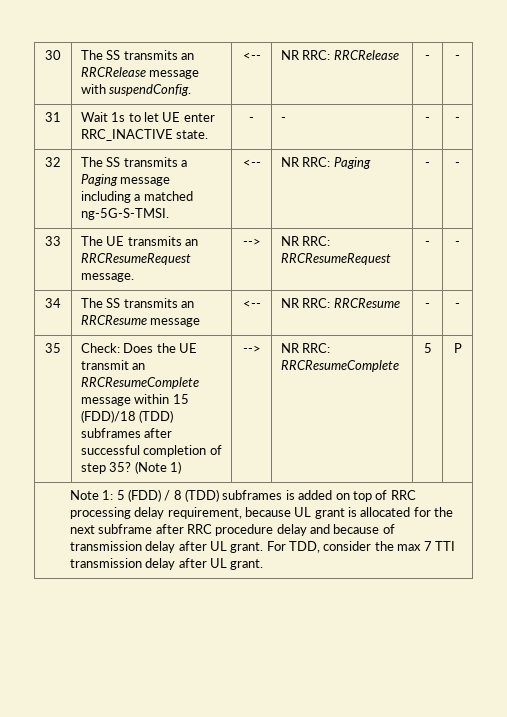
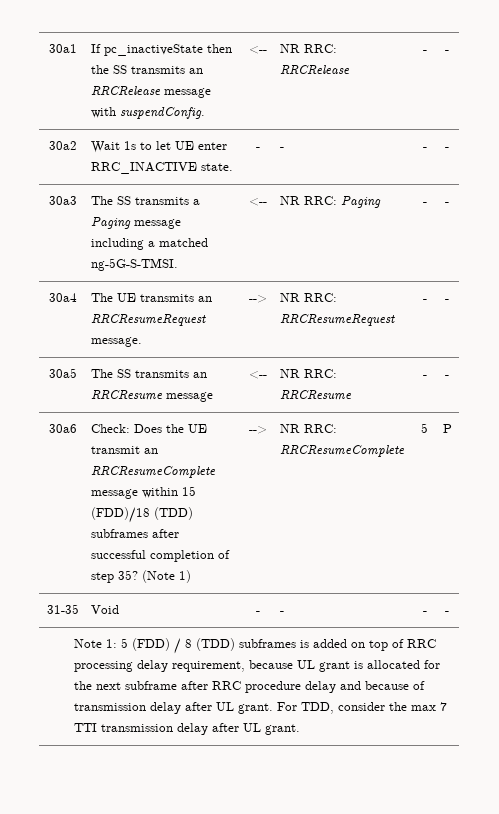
- 30 | The SS transmits an RRCRelease message with suspendConfig. | <-- | NR RRC: RRCRelease | - | -
+ 30a1 | If pc_inactiveState then the SS transmits an RRCRelease message with suspendConfig. | <-- | NR RRC: RRCRelease | - | -
- 31 | Wait 1s to let UE enter RRC_INACTIVE state. | - | - | - | -
+ 30a2 | Wait 1s to let UE enter RRC_INACTIVE state. | - | - | - | -
- 32 | The SS transmits a Paging message including a matched ng-5G-S-TMSI. | <-- | NR RRC: Paging | - | -
+ 30a3 | The SS transmits a Paging message including a matched ng-5G-S-TMSI. | <-- | NR RRC: Paging | - | -
- 33 | The UE transmits an RRCResumeRequest message. | --> | NR RRC: RRCResumeRequest | - | -
+ 30a4 | The UE transmits an RRCResumeRequest message. | --> | NR RRC: RRCResumeRequest | - | -
- 34 | The SS transmits an RRCResume message | <-- | NR RRC: RRCResume | - | -
+ 30a5 | The SS transmits an RRCResume message | <-- | NR RRC: RRCResume | - | -
- 35 | Check: Does the UE transmit an RRCResumeComplete message within 15 (FDD)/18 (TDD) subframes after successful completion of step 35? (Note 1) | --> | NR RRC: RRCResumeComplete | 5 | P
+ 30a6 | Check: Does the UE transmit an RRCResumeComplete message within 15 (FDD)/18 (TDD) subframes after successful completion of step 35? (Note 1) | --> | NR RRC: RRCResumeComplete | 5 | P
+ 31-35 | Void | - | - | - | -

